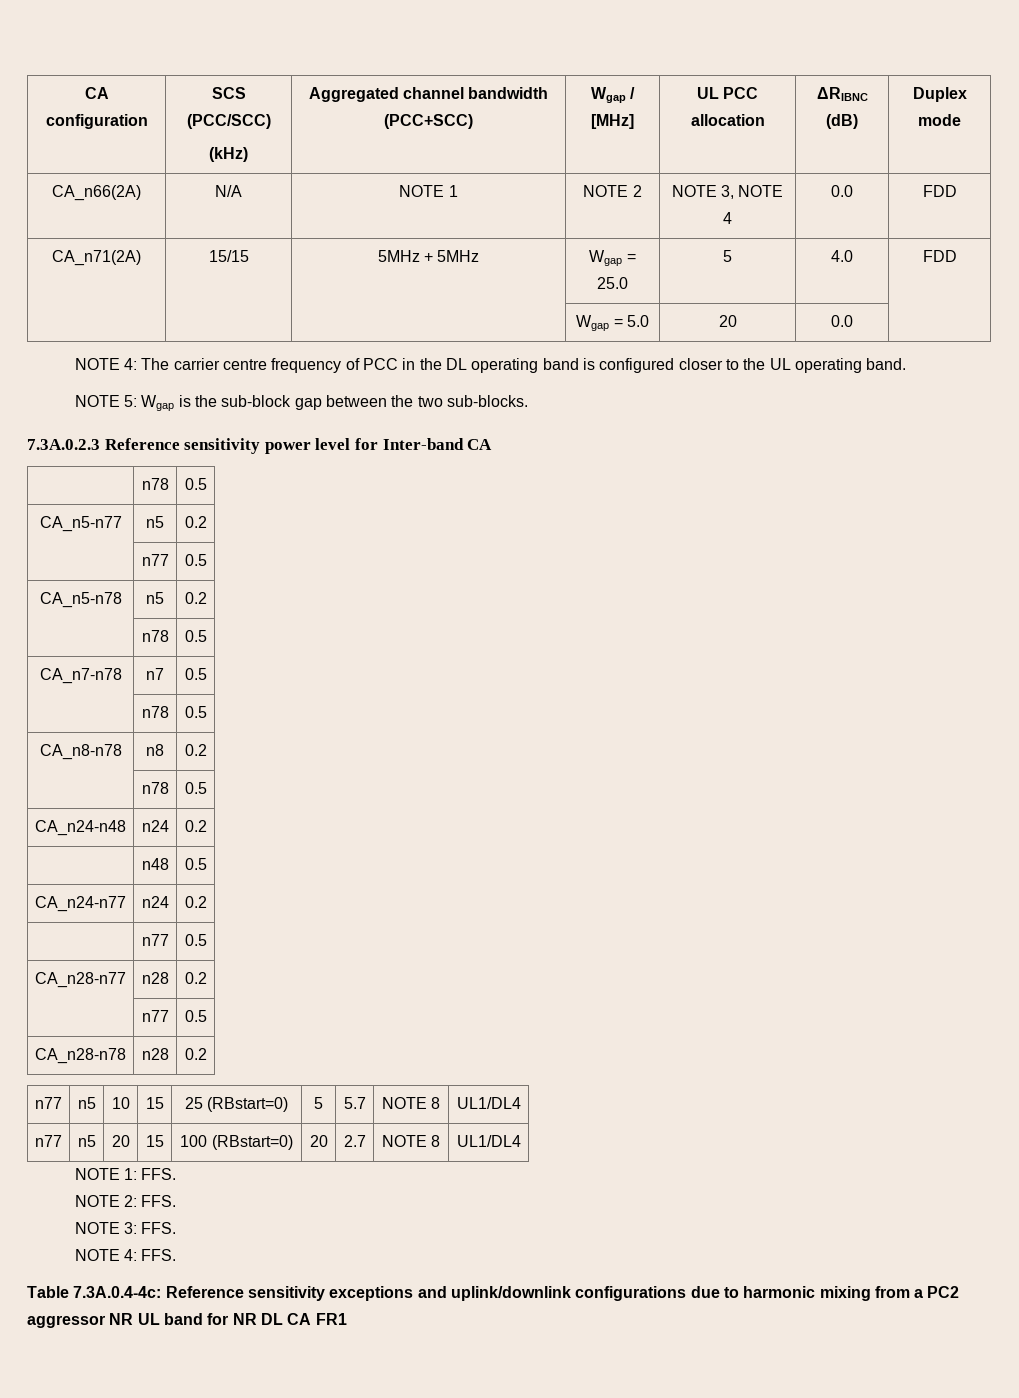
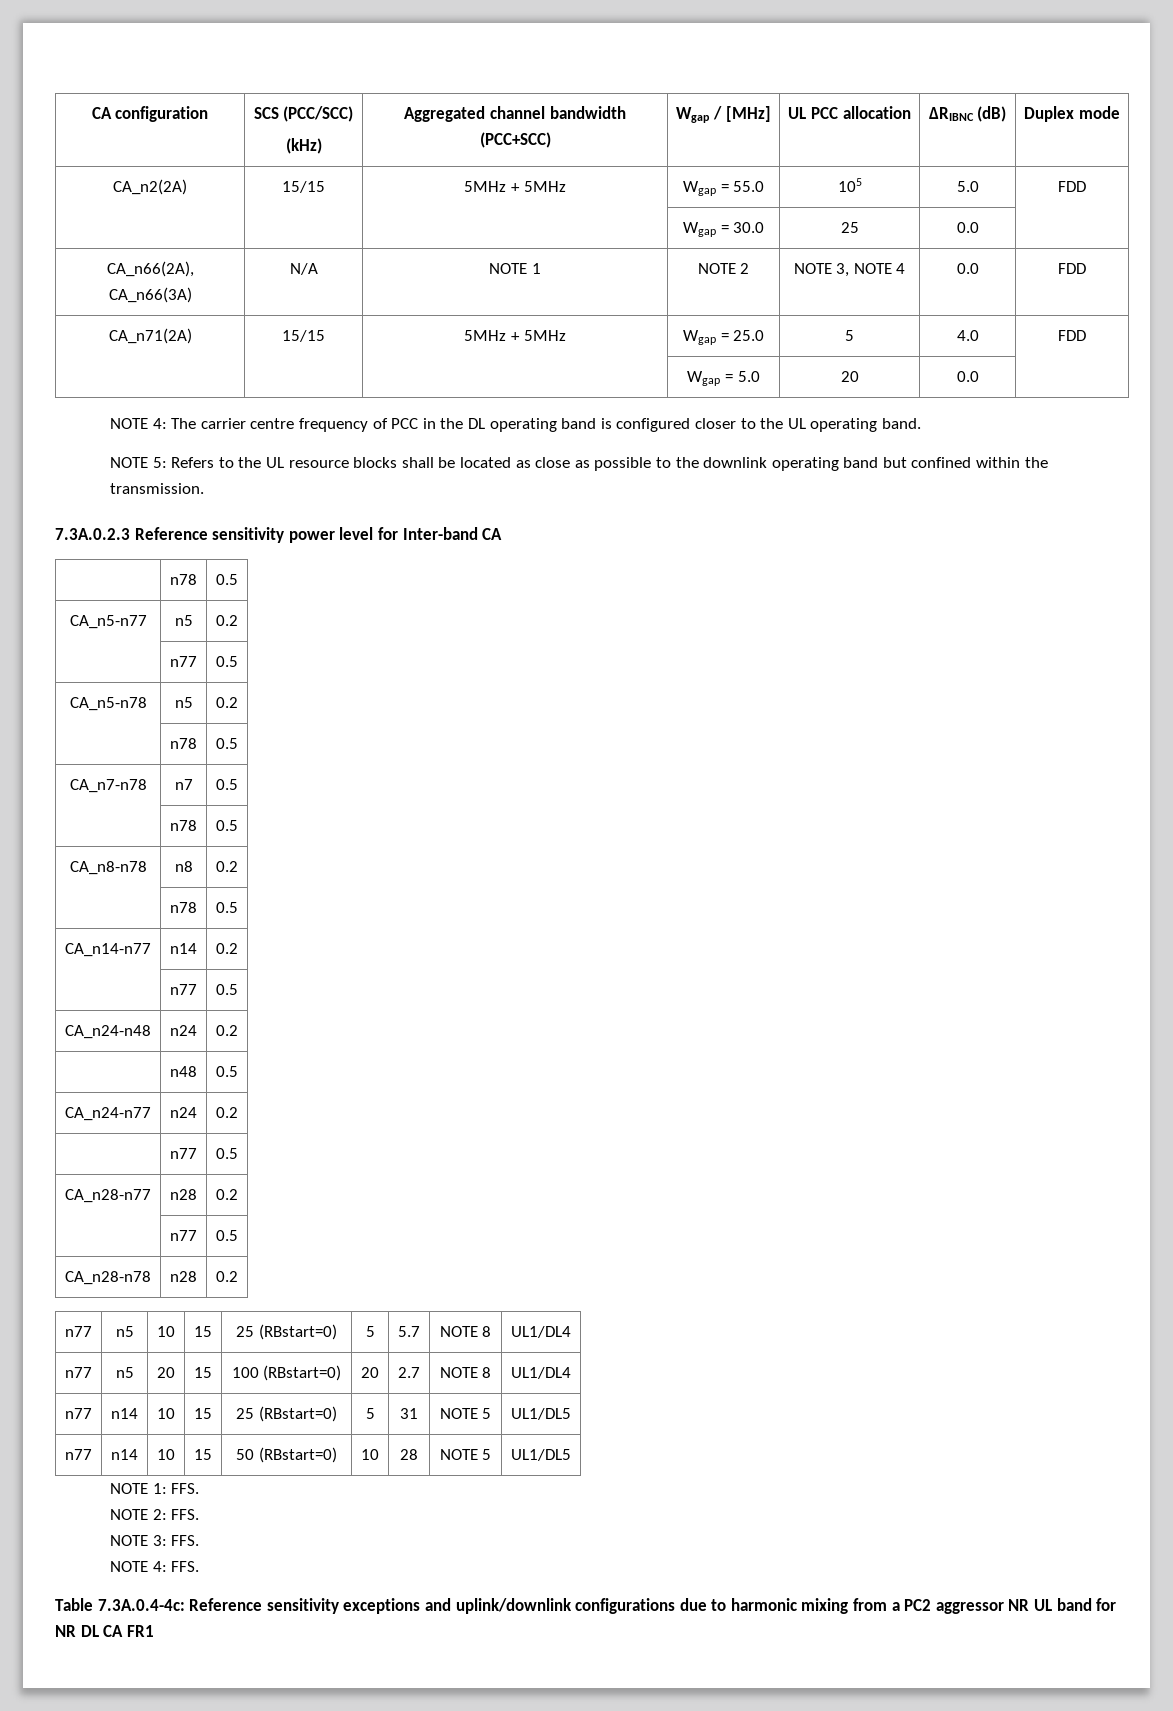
- CA_n66(2A) | N/A | NOTE 1 | NOTE 2 | NOTE 3, NOTE 4 | 0.0 | FDD
+ CA_n2(2A) | 15/15 | 5MHz + 5MHz | Wgap = 55.0 | 105 | 5.0 | FDD
+ | | | Wgap = 30.0 | 25 | 0.0 |
+ CA_n66(2A), CA_n66(3A) | N/A | NOTE 1 | NOTE 2 | NOTE 3, NOTE 4 | 0.0 | FDD
- NOTE 5: Wgap is the sub-block gap between the two sub-blocks.
+ NOTE 5: Refers to the UL resource blocks shall be located as close as possible to the downlink operating band but confined within the transmission.
+ CA_n14-n77 | n14 | 0.2
+ | n77 | 0.5
+ n77 | n14 | 10 | 15 | 25 (RBstart=0) | 5 | 31 | NOTE 5 | UL1/DL5
+ n77 | n14 | 10 | 15 | 50 (RBstart=0) | 10 | 28 | NOTE 5 | UL1/DL5

